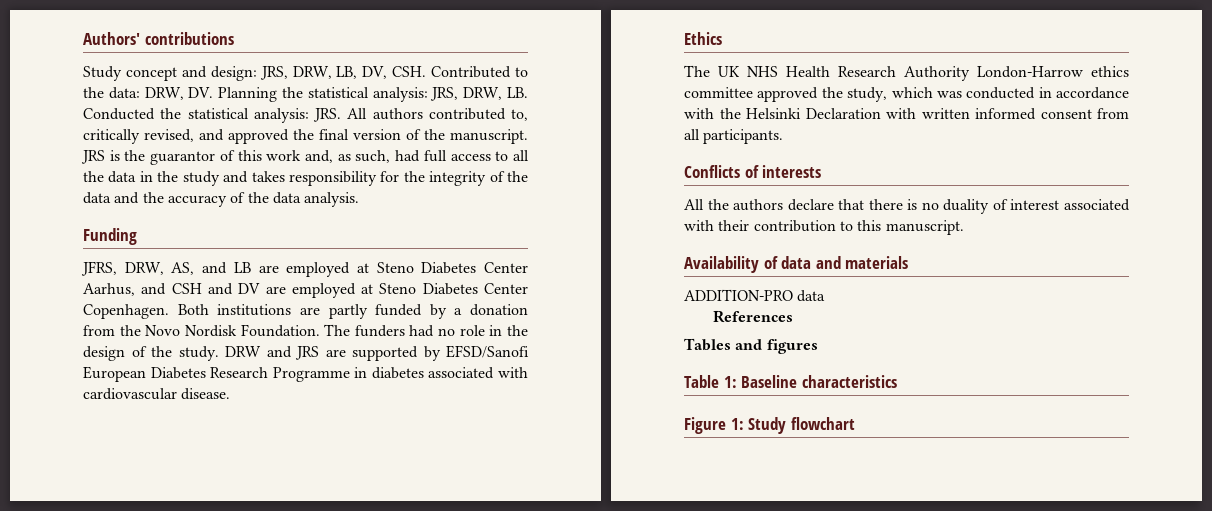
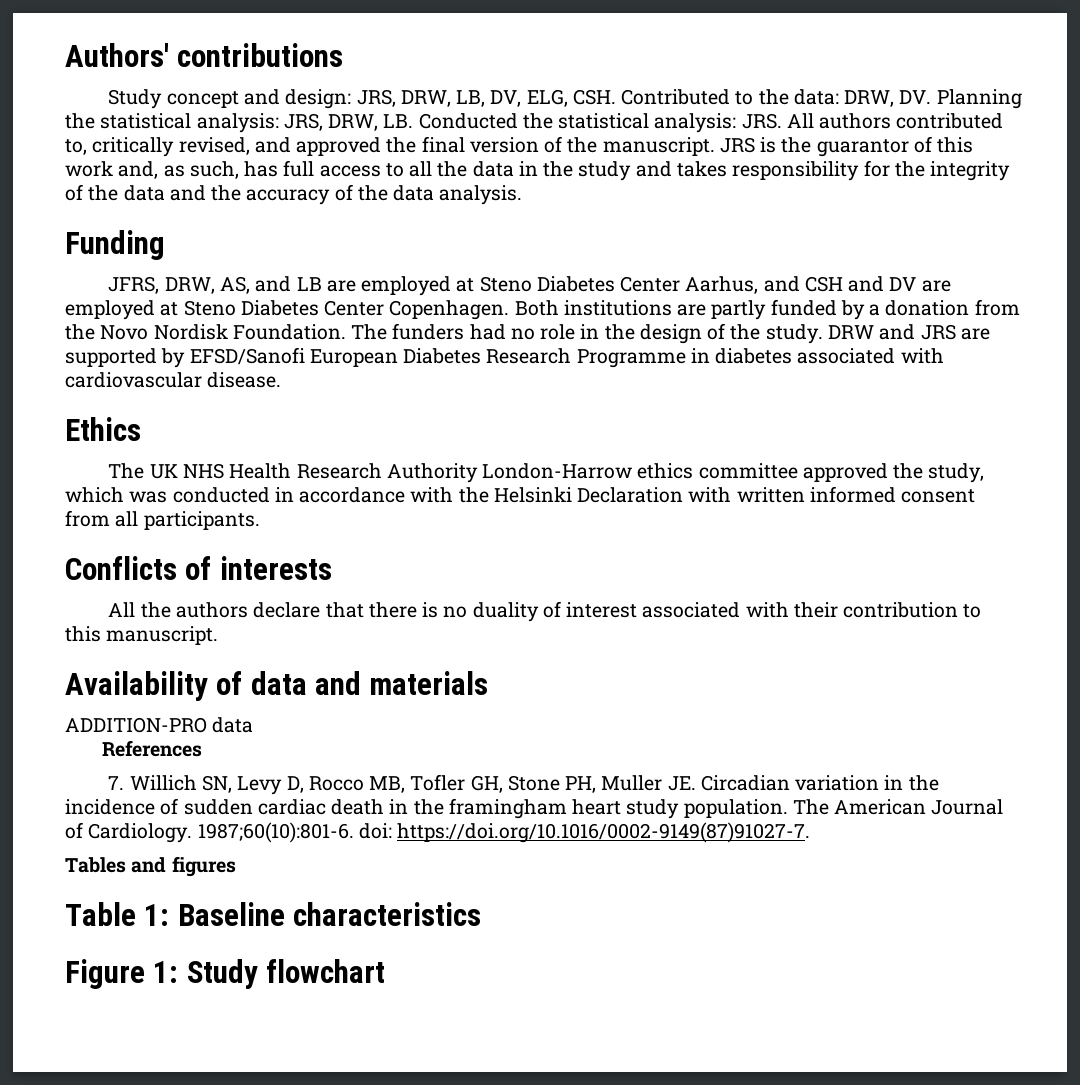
- Study concept and design: JRS, DRW, LB, DV, CSH. Contributed to the data: DRW, DV. Planning the statistical analysis: JRS, DRW, LB. Conducted the statistical analysis: JRS. All authors contributed to, critically revised, and approved the final version of the manuscript.
+ Study concept and design: JRS, DRW, LB, DV, ELG, CSH. Contributed to the data: DRW, DV. Planning the statistical analysis: JRS, DRW, LB. Conducted the statistical analysis: JRS. All authors contributed to, critically revised, and approved the final version of the manuscript.
- JRS is the guarantor of this work and, as such, had full access to all the data in the study and takes responsibility for the integrity of the data and the accuracy of the data analysis.
+ JRS is the guarantor of this work and, as such, has full access to all the data in the study and takes responsibility for the integrity of the data and the accuracy of the data analysis.
+ 7. Willich SN, Levy D, Rocco MB, Tofler GH, Stone PH, Muller JE. Circadian variation in the incidence of sudden cardiac death in the framingham heart study population. The American Journal of Cardiology. 1987;60(10):801-6. doi: https://doi.org/10.1016/0002-9149(87)91027-7.

